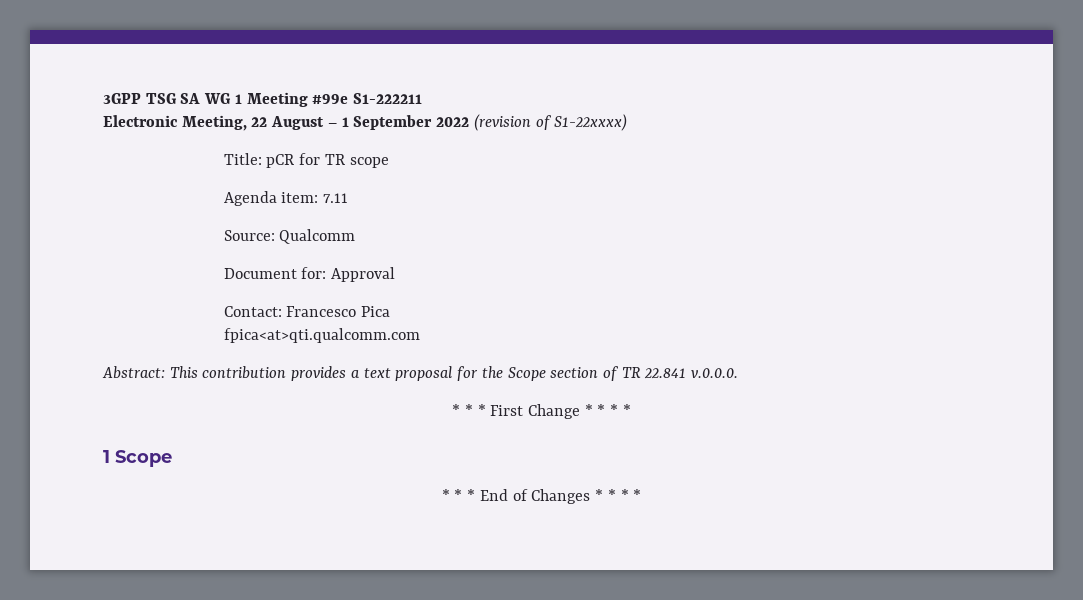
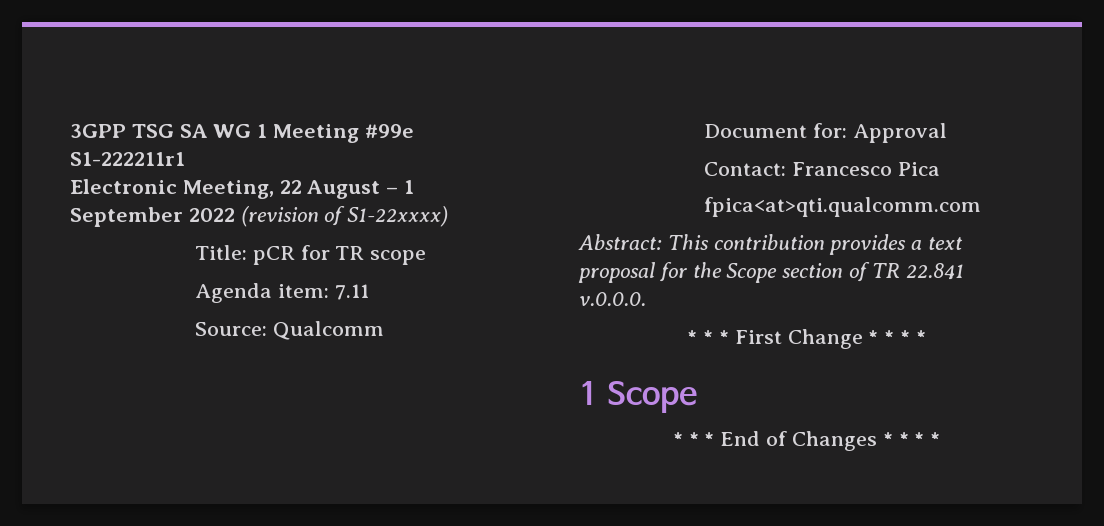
- 3GPP TSG SA WG 1 Meeting #99e S1-222211
+ 3GPP TSG SA WG 1 Meeting #99e S1-222211r1

